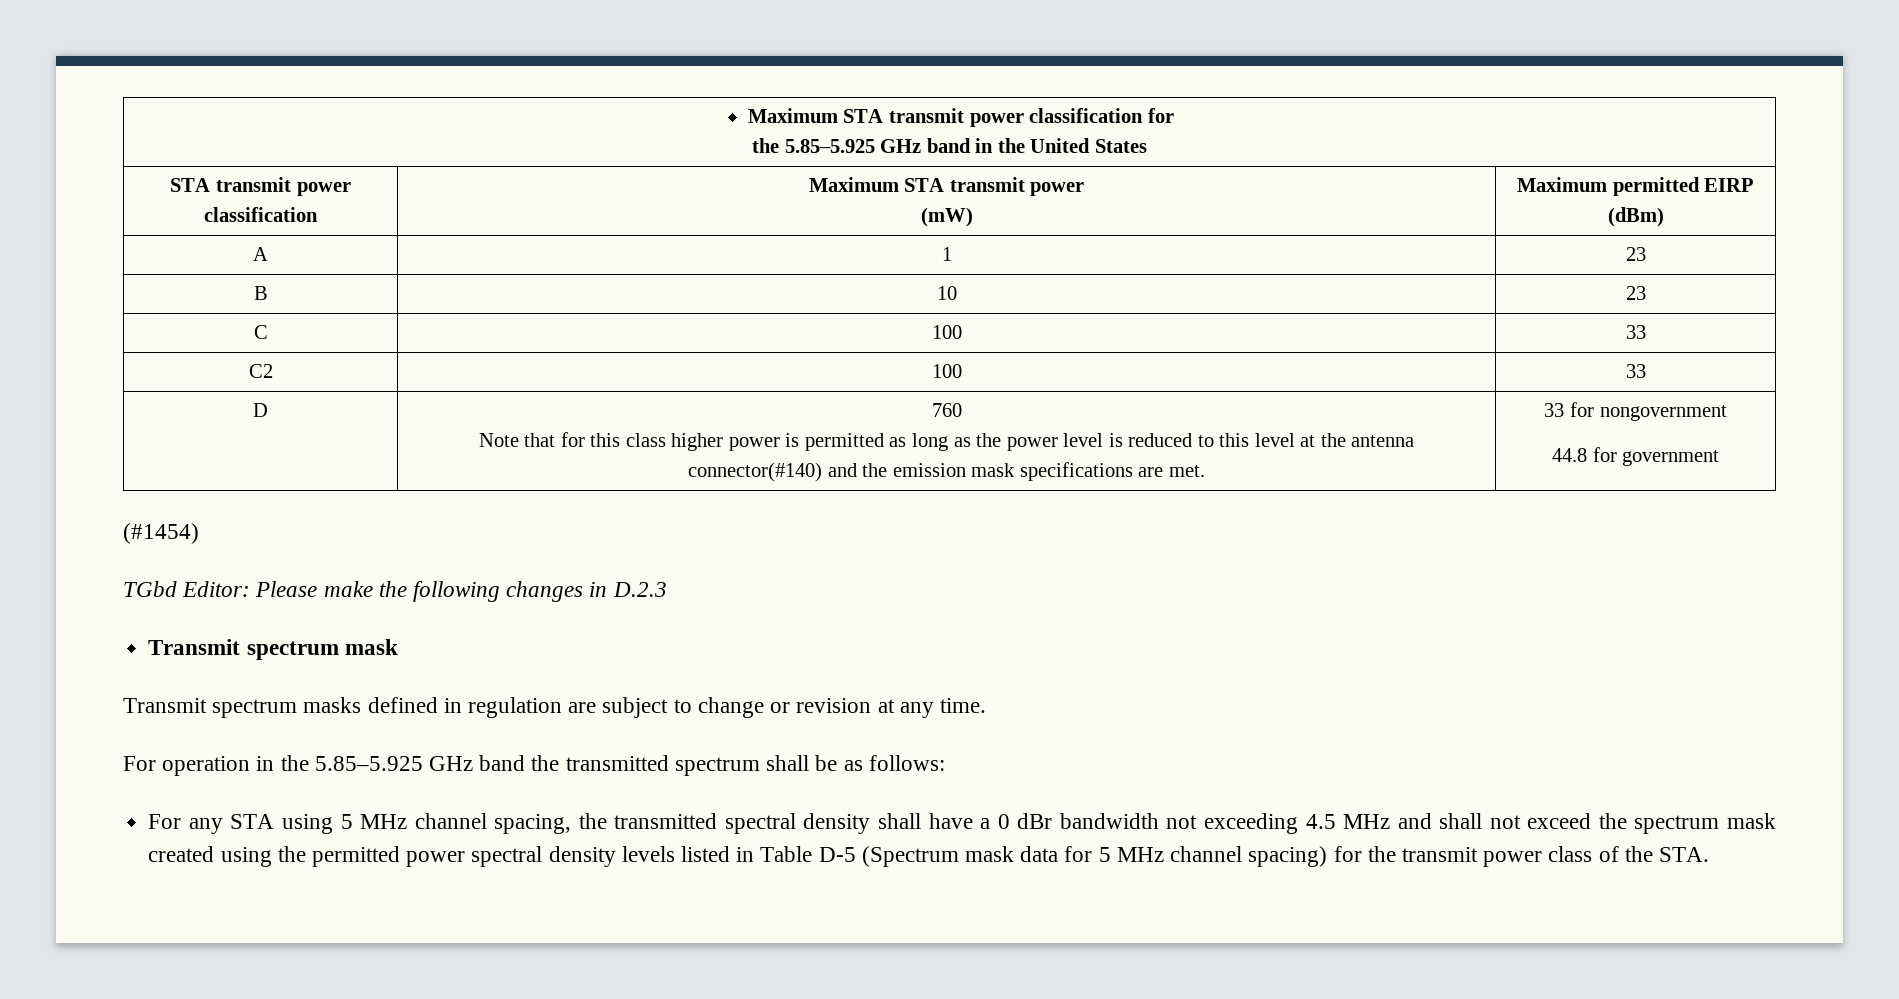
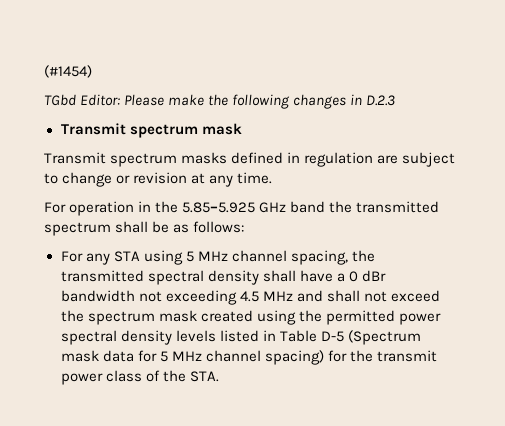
- Maximum STA transmit power classification for
- the 5.85–5.925 GHz band in the United States
- STA transmit power classification | Maximum STA transmit power
- (mW) | Maximum permitted EIRP (dBm)
- A | 1 | 23
- B | 10 | 23
- C | 100 | 33
- C2 | 100 | 33
- D | 760
- Note that for this class higher power is permitted as long as the power level is reduced to this level at the antenna connector(#140) and the emission mask specifications are met. | 33 for nongovernment
- 44.8 for government

